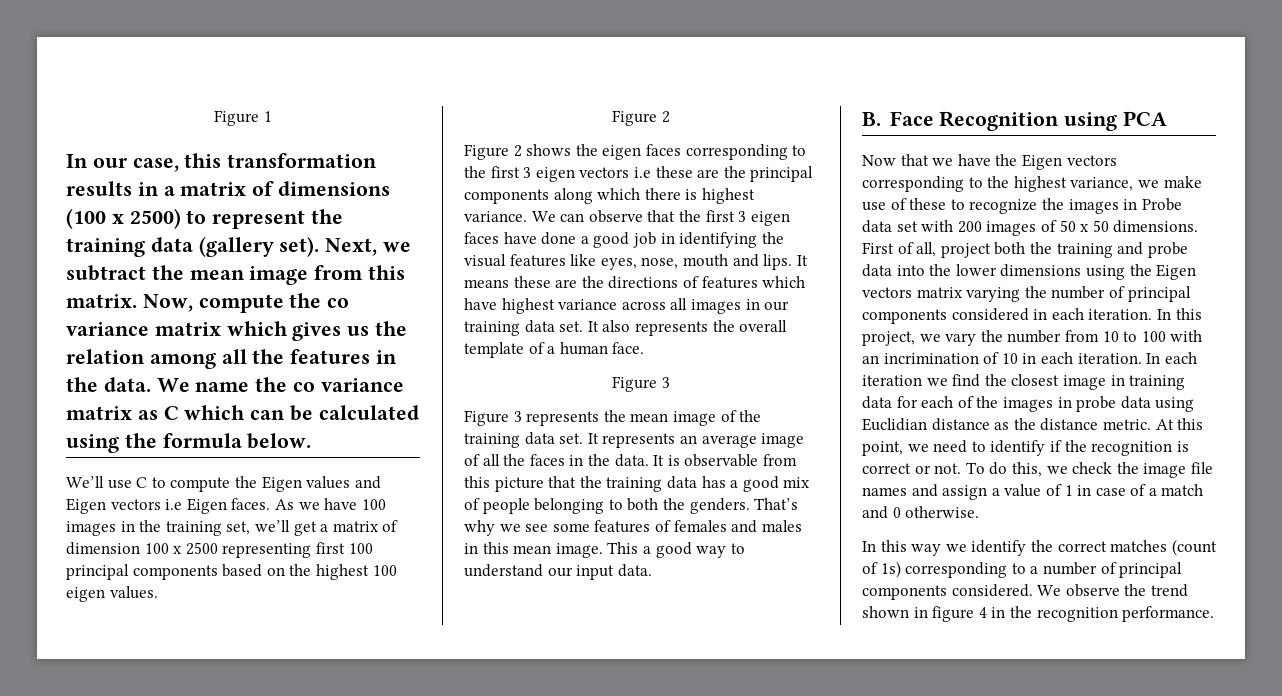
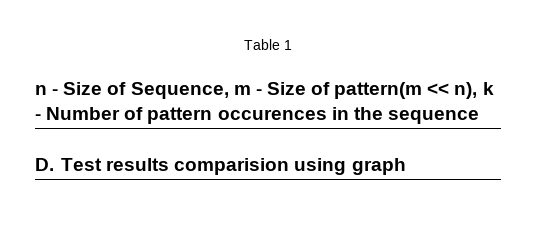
- Figure 1
+ Table 1
- In our case, this transformation results in a matrix of dimensions (100 x 2500) to represent the training data (gallery set). Next, we subtract the mean image from this matrix. Now, compute the co variance matrix which gives us the relation among all the features in the data. We name the co variance matrix as C which can be calculated using the formula below.
- We’ll use C to compute the Eigen values and Eigen vectors i.e Eigen faces. As we have 100 images in the training set, we’ll get a matrix of dimension 100 x 2500 representing first 100 principal components based on the highest 100 eigen values.
- Figure 2
- Figure 2 shows the eigen faces corresponding to the first 3 eigen vectors i.e these are the principal components along which there is highest variance. We can observe that the first 3 eigen faces have done a good job in identifying the visual features like eyes, nose, mouth and lips. It means these are the directions of features which have highest variance across all images in our training data set. It also represents the overall template of a human face.
- Figure 3
- Figure 3 represents the mean image of the training data set. It represents an average image of all the faces in the data. It is observable from this picture that the training data has a good mix of people belonging to both the genders. That’s why we see some features of females and males in this mean image. This a good way to understand our input data.
- B. Face Recognition using PCA
- Now that we have the Eigen vectors corresponding to the highest variance, we make use of these to recognize the images in Probe data set with 200 images of 50 x 50 dimensions. First of all, project both the training and probe data into the lower dimensions using the Eigen vectors matrix varying the number of principal components considered in each iteration. In this project, we vary the number from 10 to 100 with an incrimination of 10 in each iteration. In each iteration we find the closest image in training data for each of the images in probe data using Euclidian distance as the distance metric. At this point, we need to identify if the recognition is correct or not. To do this, we check the image file names and assign a value of 1 in case of a match and 0 otherwise.
- In this way we identify the correct matches (count of 1s) corresponding to a number of principal components considered. We observe the trend shown in figure 4 in the recognition performance.
+ n - Size of Sequence, m - Size of pattern(m << n), k - Number of pattern occurences in the sequence
+ D. Test results comparision using graph

